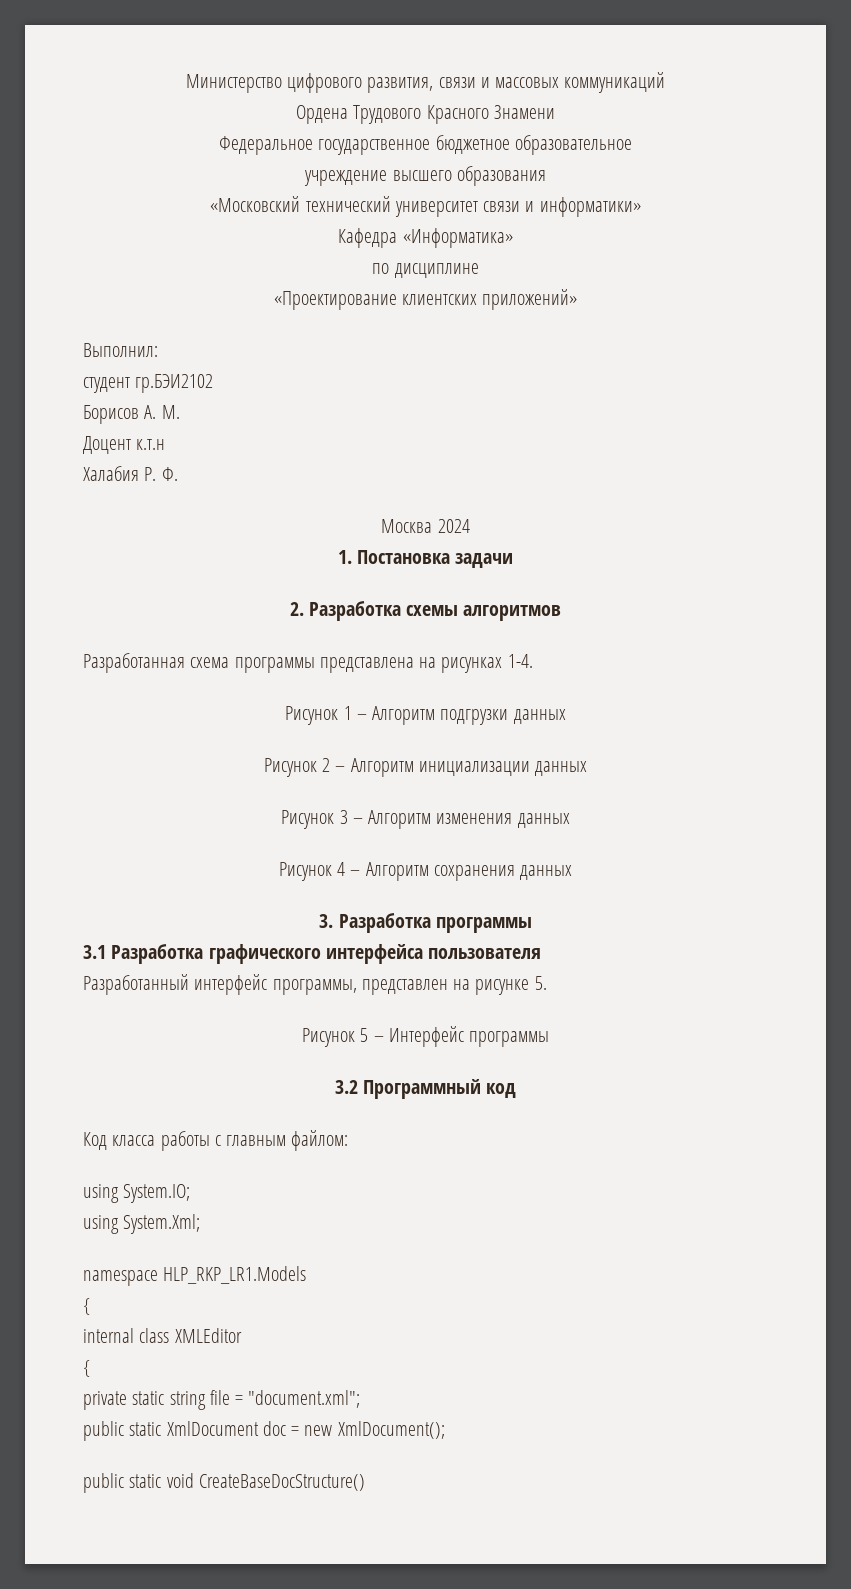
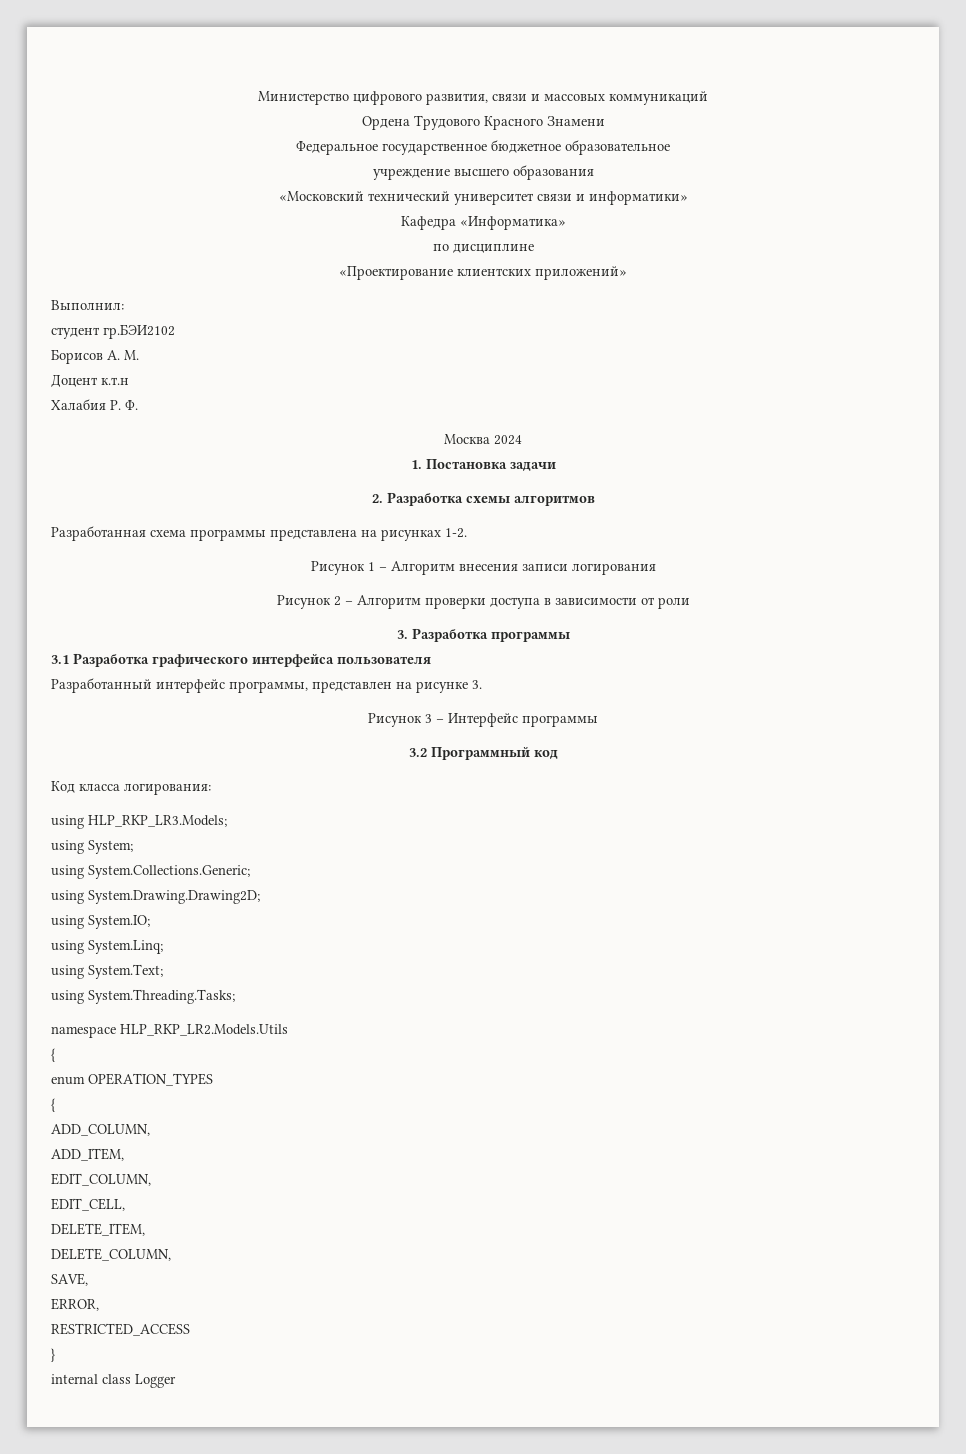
- Разработанная схема программы представлена на рисунках 1-4.
+ Разработанная схема программы представлена на рисунках 1-2.
- Рисунок 1 – Алгоритм подгрузки данных
+ Рисунок 1 – Алгоритм внесения записи логирования
- Рисунок 2 – Алгоритм инициализации данных
- Рисунок 3 – Алгоритм изменения данных
- Рисунок 4 – Алгоритм сохранения данных
+ Рисунок 2 – Алгоритм проверки доступа в зависимости от роли
- Разработанный интерфейс программы, представлен на рисунке 5.
- Рисунок 5 – Интерфейс программы
+ Разработанный интерфейс программы, представлен на рисунке 3.
+ Рисунок 3 – Интерфейс программы
- Код класса работы с главным файлом:
+ Код класса логирования:
+ using HLP_RKP_LR3.Models;
+ using System;
+ using System.Collections.Generic;
+ using System.Drawing.Drawing2D;
  using System.IO;
- using System.Xml;
+ using System.Linq;
+ using System.Text;
+ using System.Threading.Tasks;
- namespace HLP_RKP_LR1.Models
+ namespace HLP_RKP_LR2.Models.Utils
  {
- internal class XMLEditor
+ enum OPERATION_TYPES
  {
- private static string file = "document.xml";
- public static XmlDocument doc = new XmlDocument();
- public static void CreateBaseDocStructure()
+ ADD_COLUMN,
+ ADD_ITEM,
+ EDIT_COLUMN,
+ EDIT_CELL,
+ DELETE_ITEM,
+ DELETE_COLUMN,
+ SAVE,
+ ERROR,
+ RESTRICTED_ACCESS
+ }
+ internal class Logger

